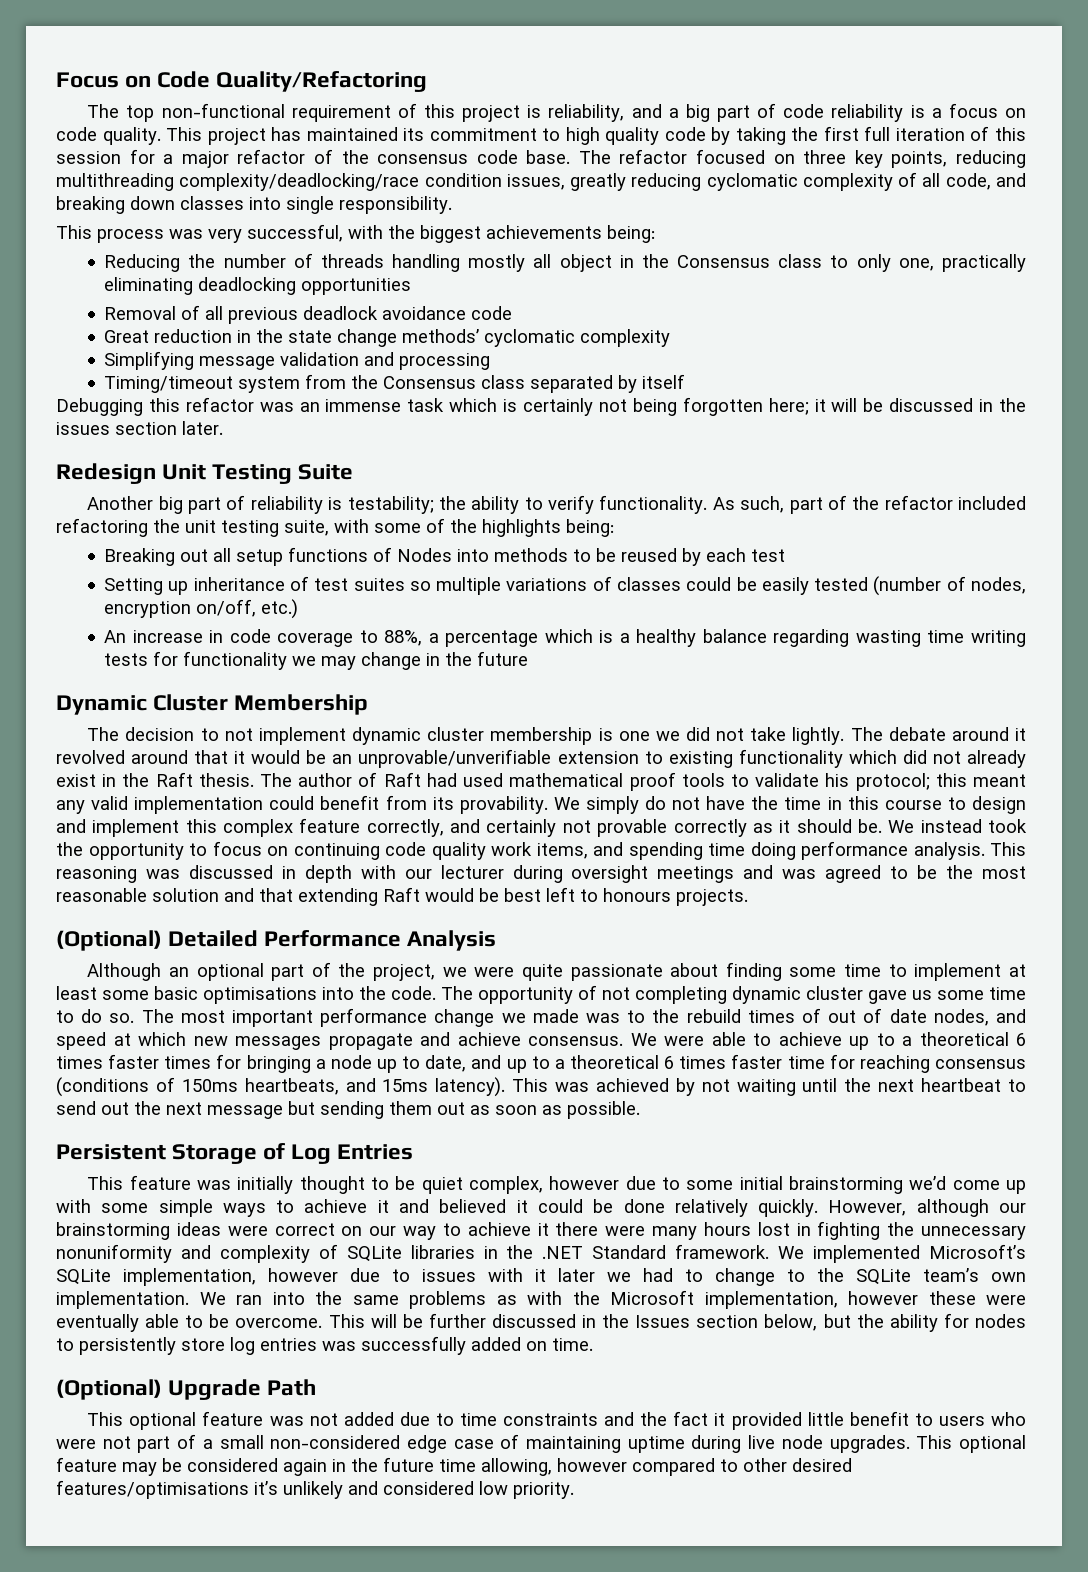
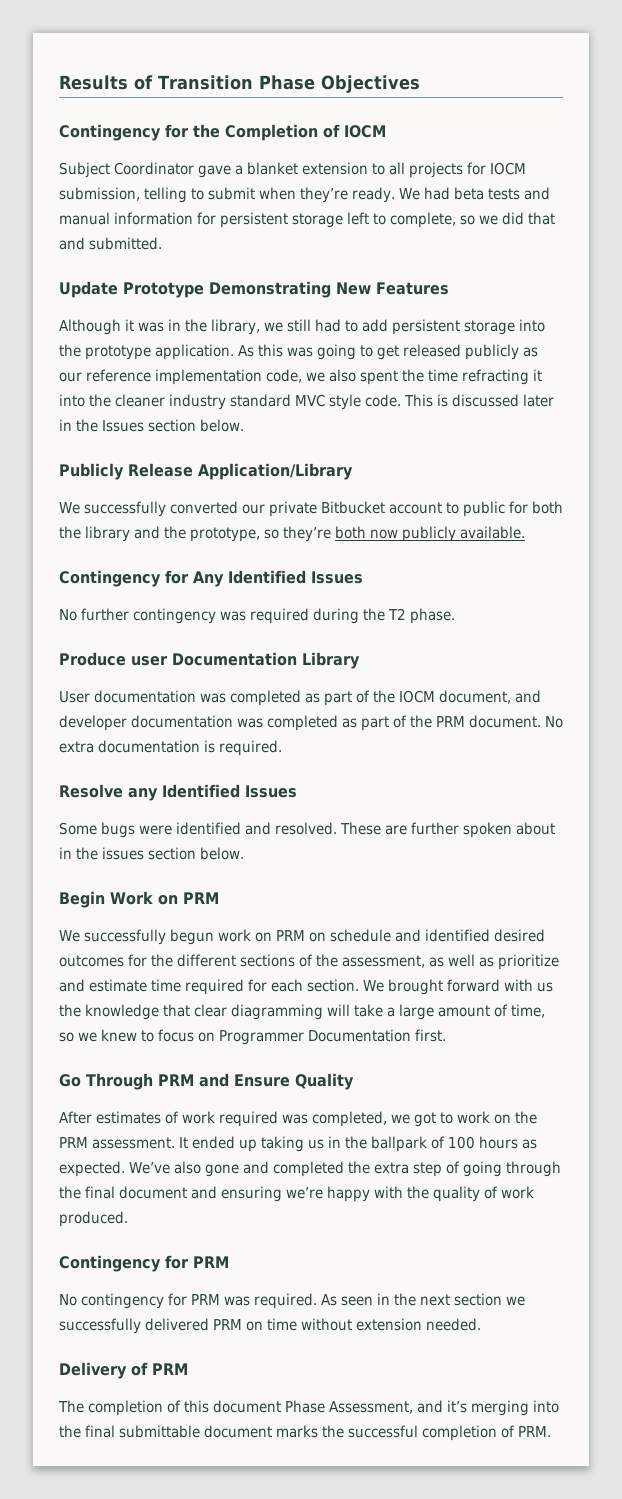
- Focus on Code Quality/Refactoring
- The top non-functional requirement of this project is reliability, and a big part of code reliability is a focus on code quality. This project has maintained its commitment to high quality code by taking the first full iteration of this session for a major refactor of the consensus code base. The refactor focused on three key points, reducing multithreading complexity/deadlocking/race condition issues, greatly reducing cyclomatic complexity of all code, and breaking down classes into single responsibility.
- This process was very successful, with the biggest achievements being:
- Reducing the number of threads handling mostly all object in the Consensus class to only one, practically eliminating deadlocking opportunities
- Removal of all previous deadlock avoidance code
- Great reduction in the state change methods’ cyclomatic complexity
- Simplifying message validation and processing
- Timing/timeout system from the Consensus class separated by itself
- Debugging this refactor was an immense task which is certainly not being forgotten here; it will be discussed in the issues section later.
- Redesign Unit Testing Suite
- Another big part of reliability is testability; the ability to verify functionality. As such, part of the refactor included refactoring the unit testing suite, with some of the highlights being:
- Breaking out all setup functions of Nodes into methods to be reused by each test
- Setting up inheritance of test suites so multiple variations of classes could be easily tested (number of nodes, encryption on/off, etc.)
- An increase in code coverage to 88%, a percentage which is a healthy balance regarding wasting time writing tests for functionality we may change in the future
- Dynamic Cluster Membership
- The decision to not implement dynamic cluster membership is one we did not take lightly. The debate around it revolved around that it would be an unprovable/unverifiable extension to existing functionality which did not already exist in the Raft thesis. The author of Raft had used mathematical proof tools to validate his protocol; this meant any valid implementation could benefit from its provability. We simply do not have the time in this course to design and implement this complex feature correctly, and certainly not provable correctly as it should be. We instead took the opportunity to focus on continuing code quality work items, and spending time doing performance analysis. This reasoning was discussed in depth with our lecturer during oversight meetings and was agreed to be the most reasonable solution and that extending Raft would be best left to honours projects.
- (Optional) Detailed Performance Analysis
- Although an optional part of the project, we were quite passionate about finding some time to implement at least some basic optimisations into the code. The opportunity of not completing dynamic cluster gave us some time to do so. The most important performance change we made was to the rebuild times of out of date nodes, and speed at which new messages propagate and achieve consensus. We were able to achieve up to a theoretical 6 times faster times for bringing a node up to date, and up to a theoretical 6 times faster time for reaching consensus (conditions of 150ms heartbeats, and 15ms latency). This was achieved by not waiting until the next heartbeat to send out the next message but sending them out as soon as possible.
- Persistent Storage of Log Entries
- This feature was initially thought to be quiet complex, however due to some initial brainstorming we’d come up with some simple ways to achieve it and believed it could be done relatively quickly. However, although our brainstorming ideas were correct on our way to achieve it there were many hours lost in fighting the unnecessary nonuniformity and complexity of SQLite libraries in the .NET Standard framework. We implemented Microsoft’s SQLite implementation, however due to issues with it later we had to change to the SQLite team’s own implementation. We ran into the same problems as with the Microsoft implementation, however these were eventually able to be overcome. This will be further discussed in the Issues section below, but the ability for nodes to persistently store log entries was successfully added on time.
- (Optional) Upgrade Path
- This optional feature was not added due to time constraints and the fact it provided little benefit to users who were not part of a small non-considered edge case of maintaining uptime during live node upgrades. This optional feature may be considered again in the future time allowing, however compared to other desired features/optimisations it’s unlikely and considered low priority.
+ Results of Transition Phase Objectives
+ Contingency for the Completion of IOCM
+ Subject Coordinator gave a blanket extension to all projects for IOCM submission, telling to submit when they’re ready. We had beta tests and manual information for persistent storage left to complete, so we did that and submitted.
+ Update Prototype Demonstrating New Features
+ Although it was in the library, we still had to add persistent storage into the prototype application. As this was going to get released publicly as our reference implementation code, we also spent the time refracting it into the cleaner industry standard MVC style code. This is discussed later in the Issues section below.
+ Publicly Release Application/Library
+ We successfully converted our private Bitbucket account to public for both the library and the prototype, so they’re both now publicly available.
+ Contingency for Any Identified Issues
+ No further contingency was required during the T2 phase.
+ Produce user Documentation Library
+ User documentation was completed as part of the IOCM document, and developer documentation was completed as part of the PRM document. No extra documentation is required.
+ Resolve any Identified Issues
+ Some bugs were identified and resolved. These are further spoken about in the issues section below.
+ Begin Work on PRM
+ We successfully begun work on PRM on schedule and identified desired outcomes for the different sections of the assessment, as well as prioritize and estimate time required for each section. We brought forward with us the knowledge that clear diagramming will take a large amount of time, so we knew to focus on Programmer Documentation first.
+ Go Through PRM and Ensure Quality
+ After estimates of work required was completed, we got to work on the PRM assessment. It ended up taking us in the ballpark of 100 hours as expected. We’ve also gone and completed the extra step of going through the final document and ensuring we’re happy with the quality of work produced.
+ Contingency for PRM
+ No contingency for PRM was required. As seen in the next section we successfully delivered PRM on time without extension needed.
+ Delivery of PRM
+ The completion of this document Phase Assessment, and it’s merging into the final submittable document marks the successful completion of PRM.

